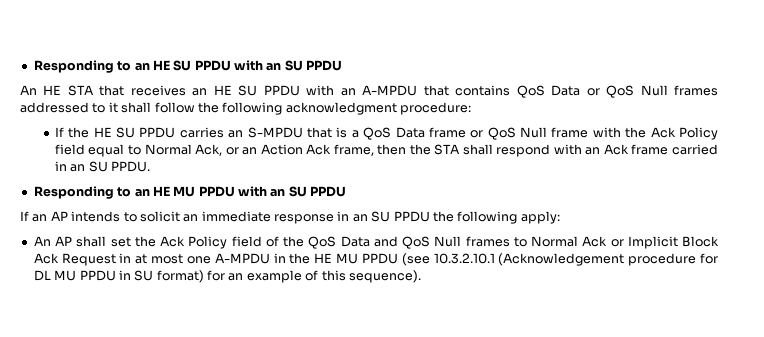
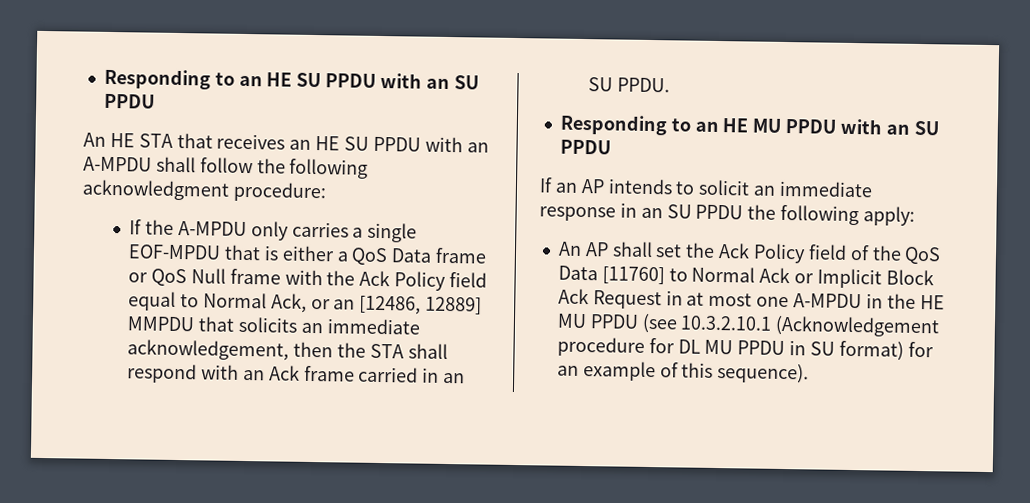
- An HE STA that receives an HE SU PPDU with an A-MPDU that contains QoS Data or QoS Null frames addressed to it shall follow the following acknowledgment procedure:
+ An HE STA that receives an HE SU PPDU with an A-MPDU shall follow the following acknowledgment procedure:
- If the HE SU PPDU carries an S-MPDU that is a QoS Data frame or QoS Null frame with the Ack Policy field equal to Normal Ack, or an Action Ack frame, then the STA shall respond with an Ack frame carried in an SU PPDU.
+ If the A-MPDU only carries a single EOF-MPDU that is either a QoS Data frame or QoS Null frame with the Ack Policy field equal to Normal Ack, or an [12486, 12889] MMPDU that solicits an immediate acknowledgement, then the STA shall respond with an Ack frame carried in an SU PPDU.
- An AP shall set the Ack Policy field of the QoS Data and QoS Null frames to Normal Ack or Implicit Block Ack Request in at most one A-MPDU in the HE MU PPDU (see 10.3.2.10.1 (Acknowledgement procedure for DL MU PPDU in SU format) for an example of this sequence).
+ An AP shall set the Ack Policy field of the QoS Data [11760] to Normal Ack or Implicit Block Ack Request in at most one A-MPDU in the HE MU PPDU (see 10.3.2.10.1 (Acknowledgement procedure for DL MU PPDU in SU format) for an example of this sequence).

